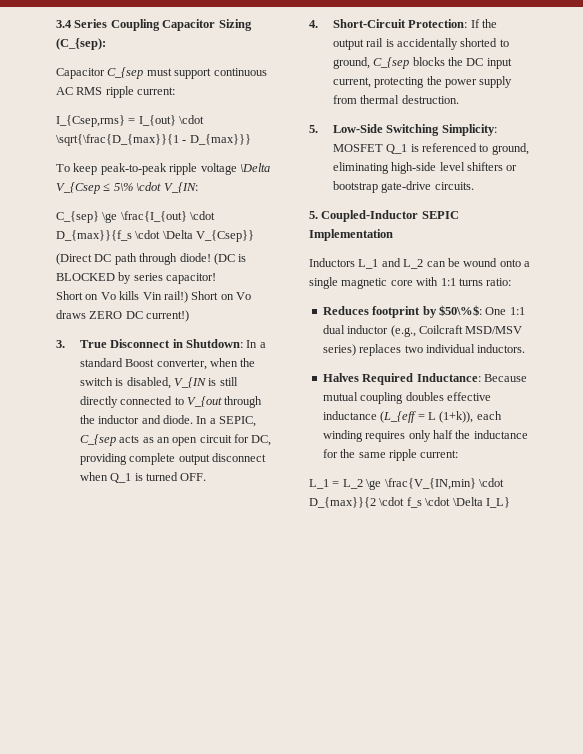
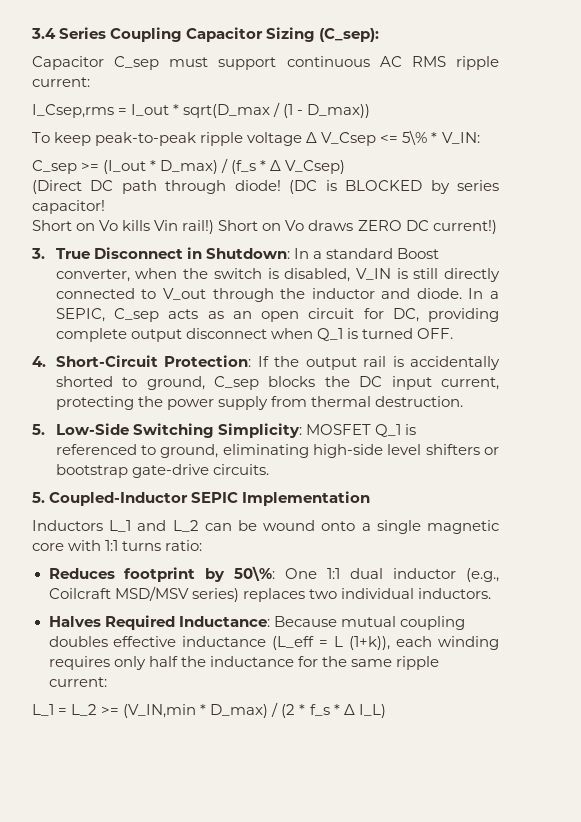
- 3.4 Series Coupling Capacitor Sizing (C_{sep):
- Capacitor C_{sep must support continuous AC RMS ripple current:
+ 3.4 Series Coupling Capacitor Sizing (C_sep):
+ Capacitor C_sep must support continuous AC RMS ripple current:
- I_{Csep,rms} = I_{out} \cdot \sqrt{\frac{D_{max}}{1 - D_{max}}}
+ I_Csep,rms = I_out * sqrt(D_max / (1 - D_max))
- To keep peak-to-peak ripple voltage \Delta V_{Csep ≤ 5\% \cdot V_{IN:
- C_{sep} \ge \frac{I_{out} \cdot D_{max}}{f_s \cdot \Delta V_{Csep}}
+ To keep peak-to-peak ripple voltage Δ V_Csep <= 5\% * V_IN:
+ C_sep >= (I_out * D_max) / (f_s * Δ V_Csep)
- 3. True Disconnect in Shutdown: In a standard Boost converter, when the switch is disabled, V_{IN is still directly connected to V_{out through the inductor and diode.
+ 3. True Disconnect in Shutdown: In a standard Boost converter, when the switch is disabled, V_IN is still directly connected to V_out through the inductor and diode.
- In a SEPIC, C_{sep acts as an open circuit for DC, providing complete output disconnect when Q_1 is turned OFF.
+ In a SEPIC, C_sep acts as an open circuit for DC, providing complete output disconnect when Q_1 is turned OFF.
- 4. Short-Circuit Protection: If the output rail is accidentally shorted to ground, C_{sep blocks the DC input current, protecting the power supply from thermal destruction.
+ 4. Short-Circuit Protection: If the output rail is accidentally shorted to ground, C_sep blocks the DC input current, protecting the power supply from thermal destruction.
- Reduces footprint by $50\%$: One 1:1 dual inductor (e.g., Coilcraft MSD/MSV series) replaces two individual inductors.
+ Reduces footprint by 50\%: One 1:1 dual inductor (e.g., Coilcraft MSD/MSV series) replaces two individual inductors.
- Halves Required Inductance: Because mutual coupling doubles effective inductance (L_{eff = L (1+k)), each winding requires only half the inductance for the same ripple current:
+ Halves Required Inductance: Because mutual coupling doubles effective inductance (L_eff = L (1+k)), each winding requires only half the inductance for the same ripple current:
- L_1 = L_2 \ge \frac{V_{IN,min} \cdot D_{max}}{2 \cdot f_s \cdot \Delta I_L}
+ L_1 = L_2 >= (V_IN,min * D_max) / (2 * f_s * Δ I_L)

